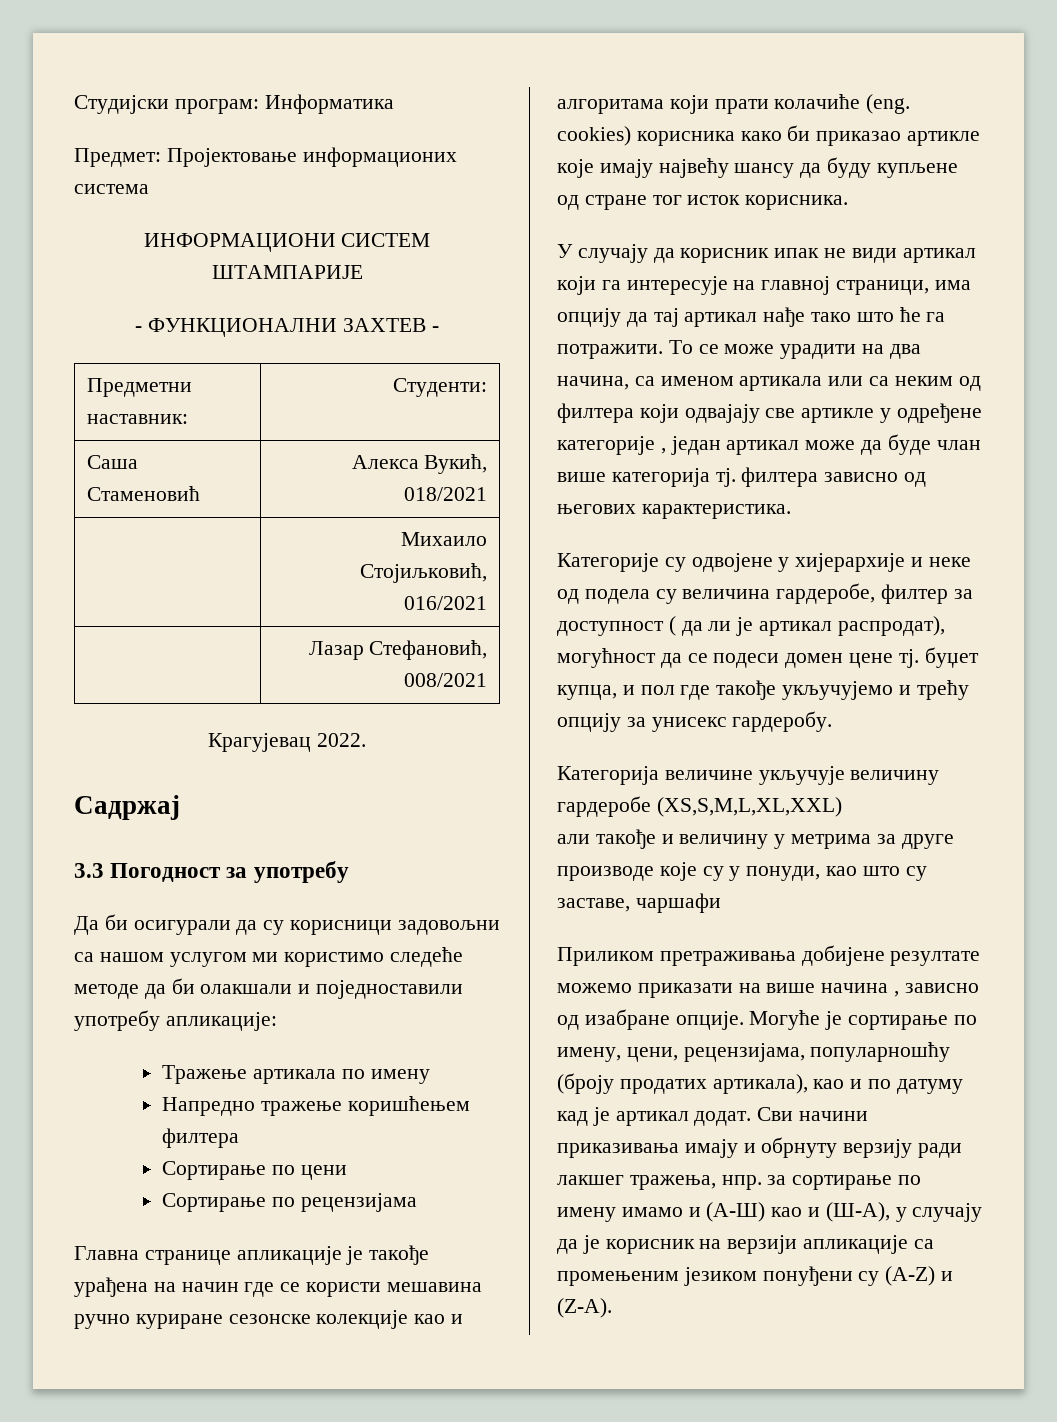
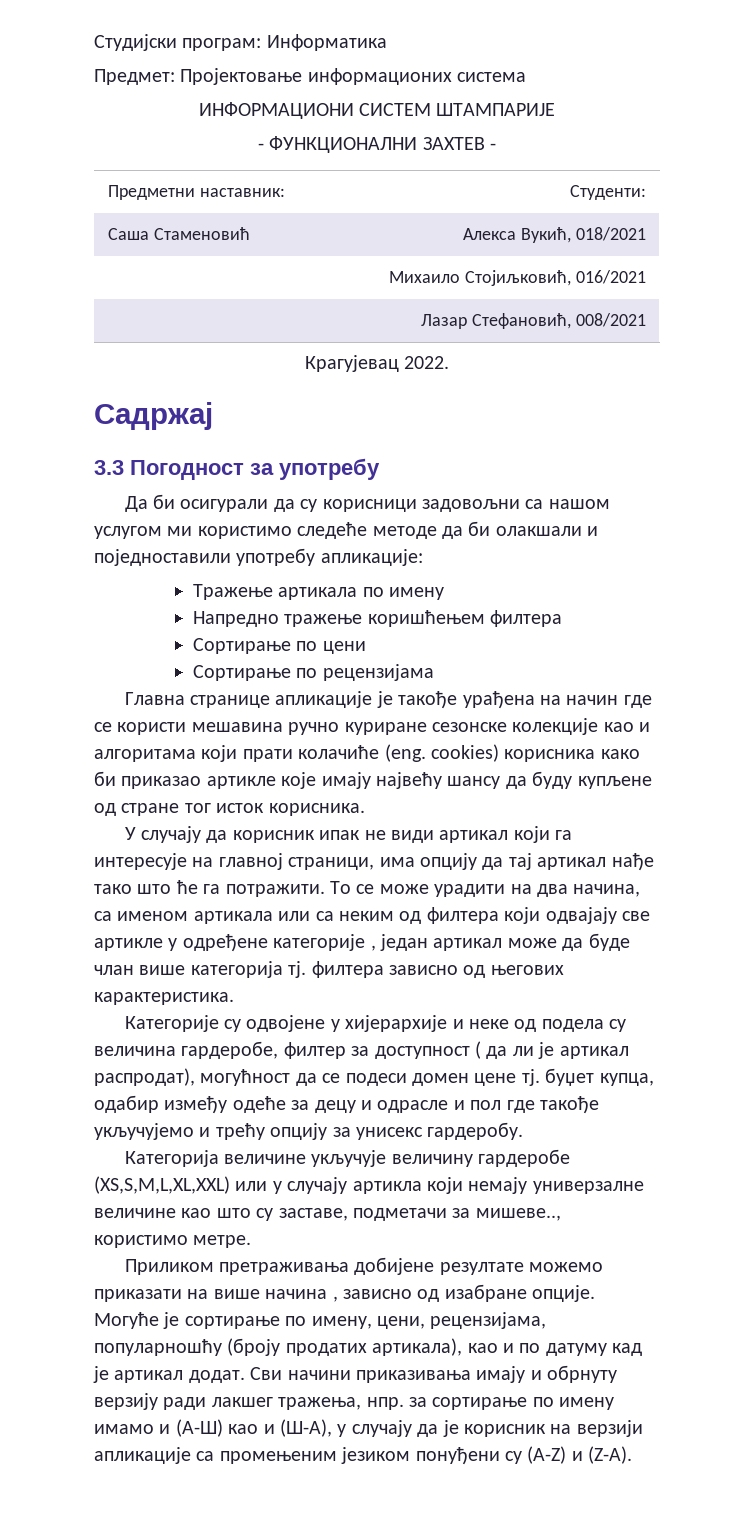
- Категорије су одвојене у хијерархије и неке од подела су величина гардеробе, филтер за доступност ( да ли је артикал распродат), могућност да се подеси домен цене тј. буџет купца, и пол где такође укључујемо и трећу опцију за унисекс гардеробу.
+ Категорије су одвојене у хијерархије и неке од подела су величина гардеробе, филтер за доступност ( да ли је артикал распродат), могућност да се подеси домен цене тј. буџет купца, одабир између одеће за децу и одрасле и пол где такође укључујемо и трећу опцију за унисекс гардеробу.
- Категорија величине укључује величину гардеробе (XS,S,M,L,XL,XXL)
- али такође и величину у метрима за друге производе које су у понуди, као што су заставе, чаршафи
+ Категорија величине укључује величину гардеробе (XS,S,M,L,XL,XXL) или у случају артикла који немају универзалне величине као што су заставе, подметачи за мишеве.., користимо метре.

